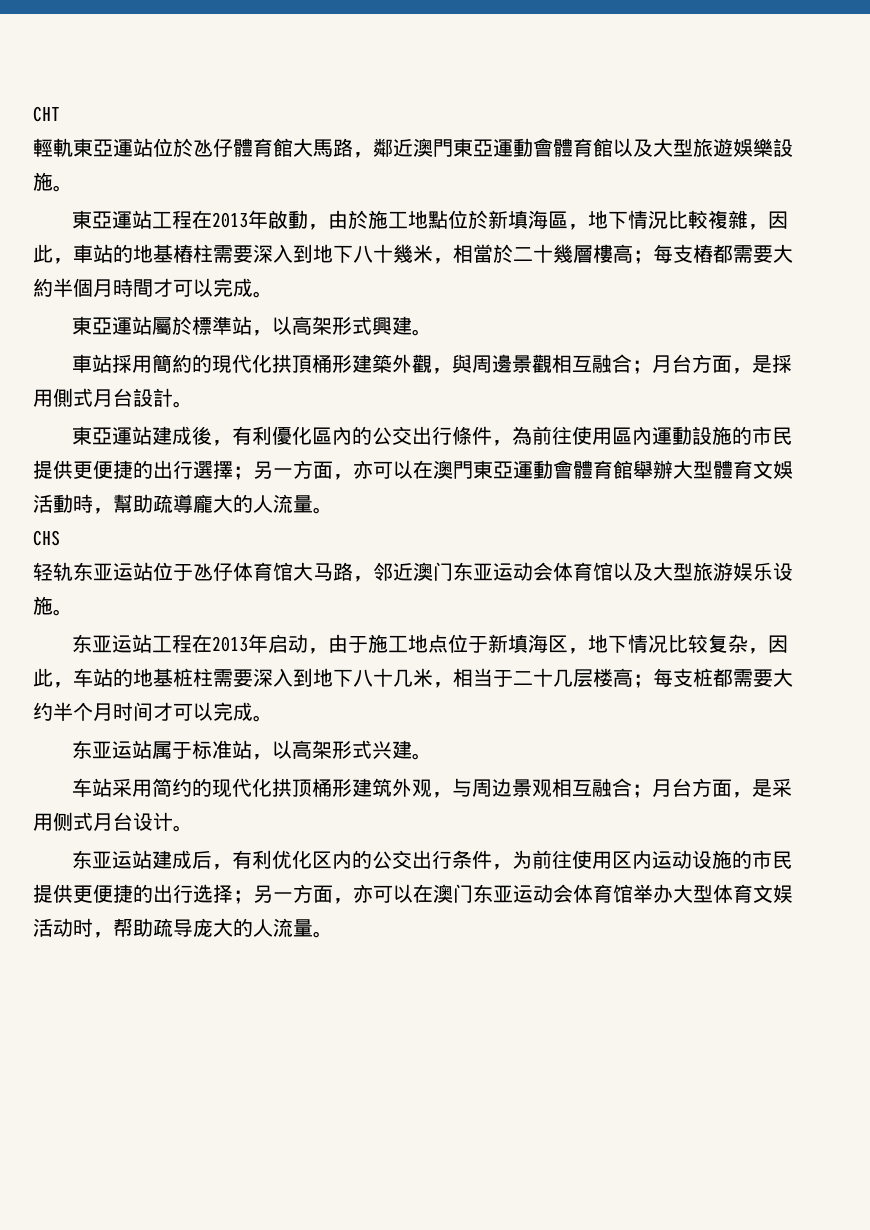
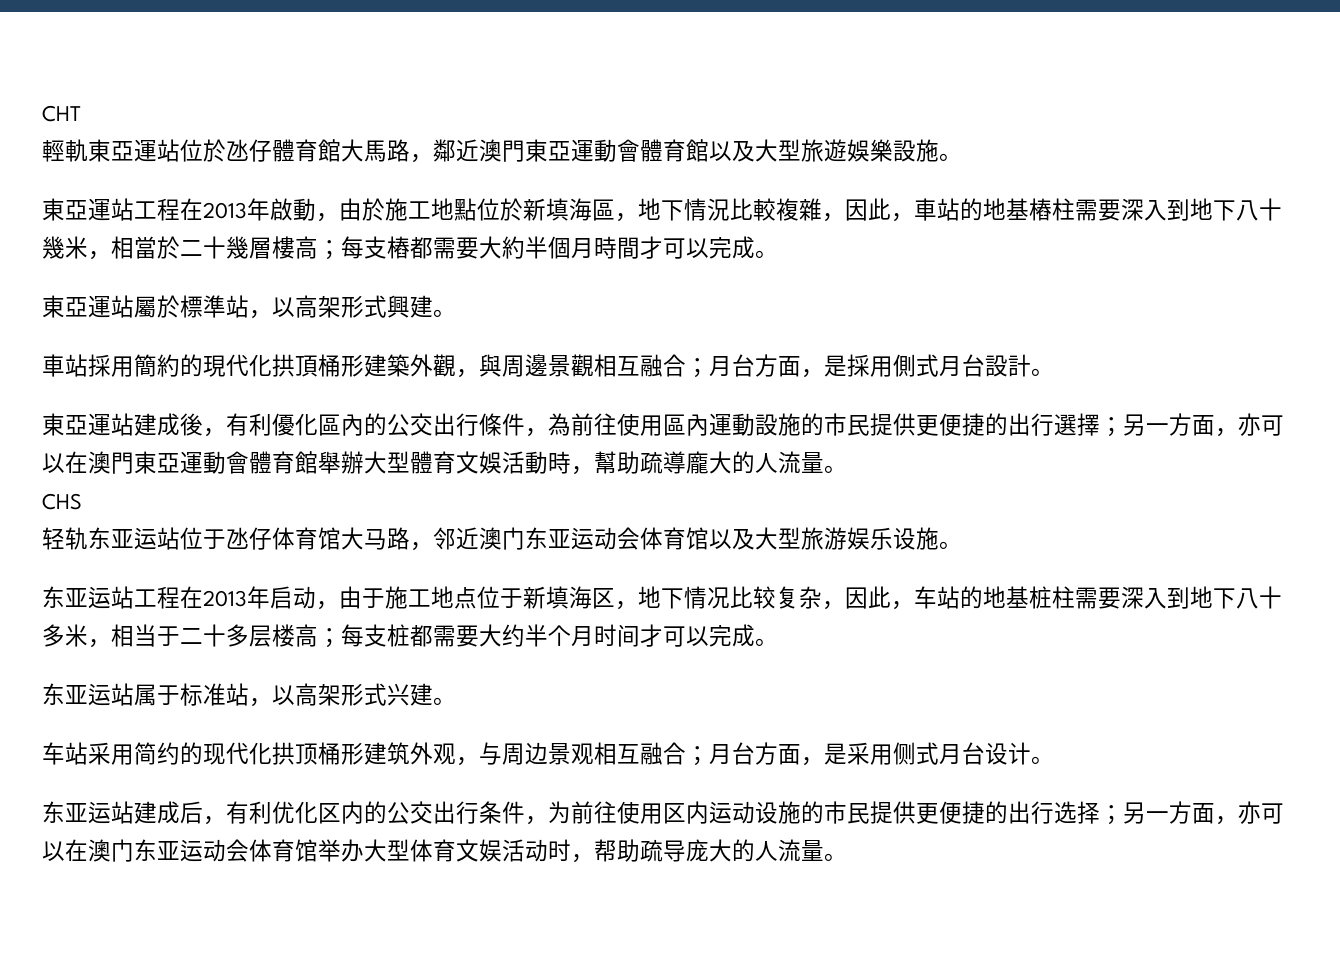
- 东亚运站工程在2013年启动，由于施工地点位于新填海区，地下情况比较复杂，因此，车站的地基桩柱需要深入到地下八十几米，相当于二十几层楼高；每支桩都需要大约半个月时间才可以完成。
+ 东亚运站工程在2013年启动，由于施工地点位于新填海区，地下情况比较复杂，因此，车站的地基桩柱需要深入到地下八十多米，相当于二十多层楼高；每支桩都需要大约半个月时间才可以完成。

